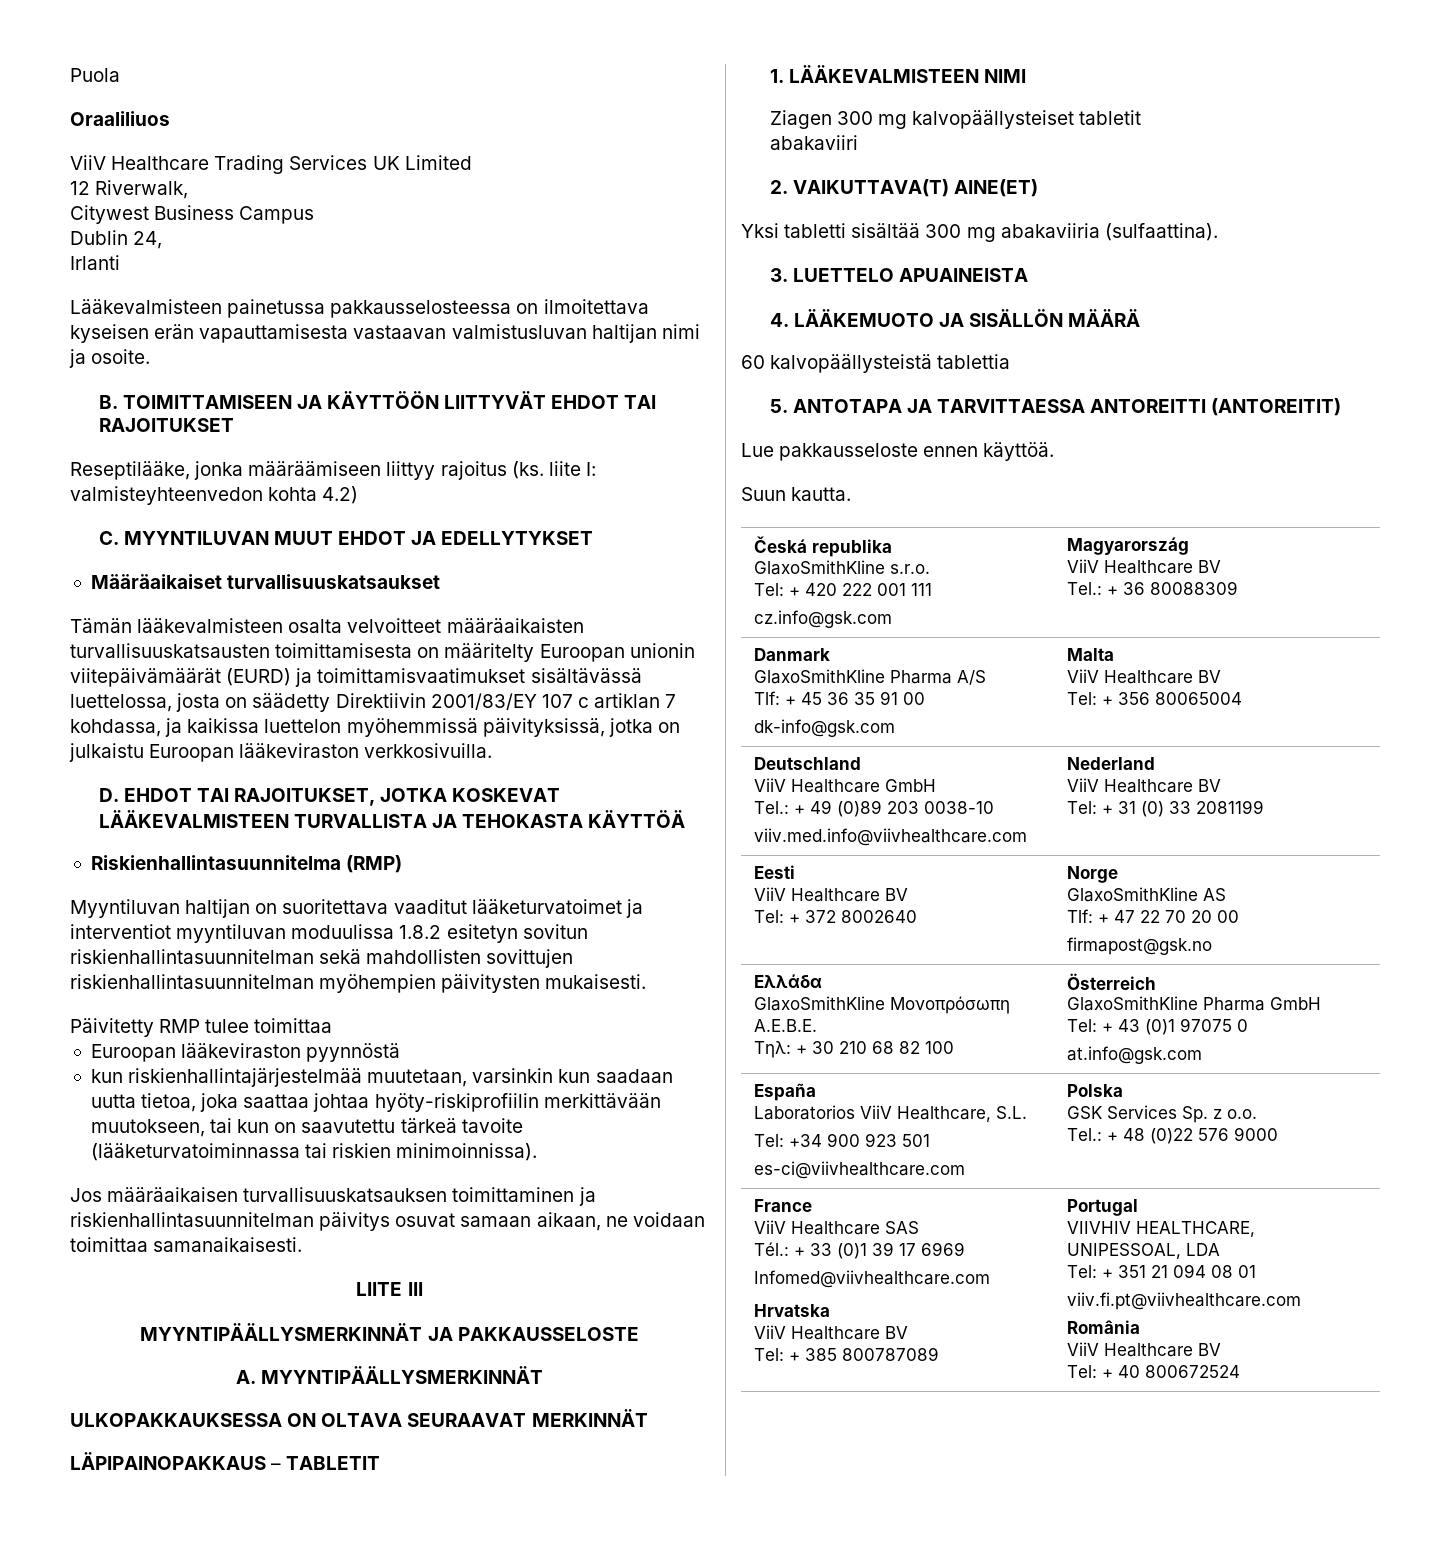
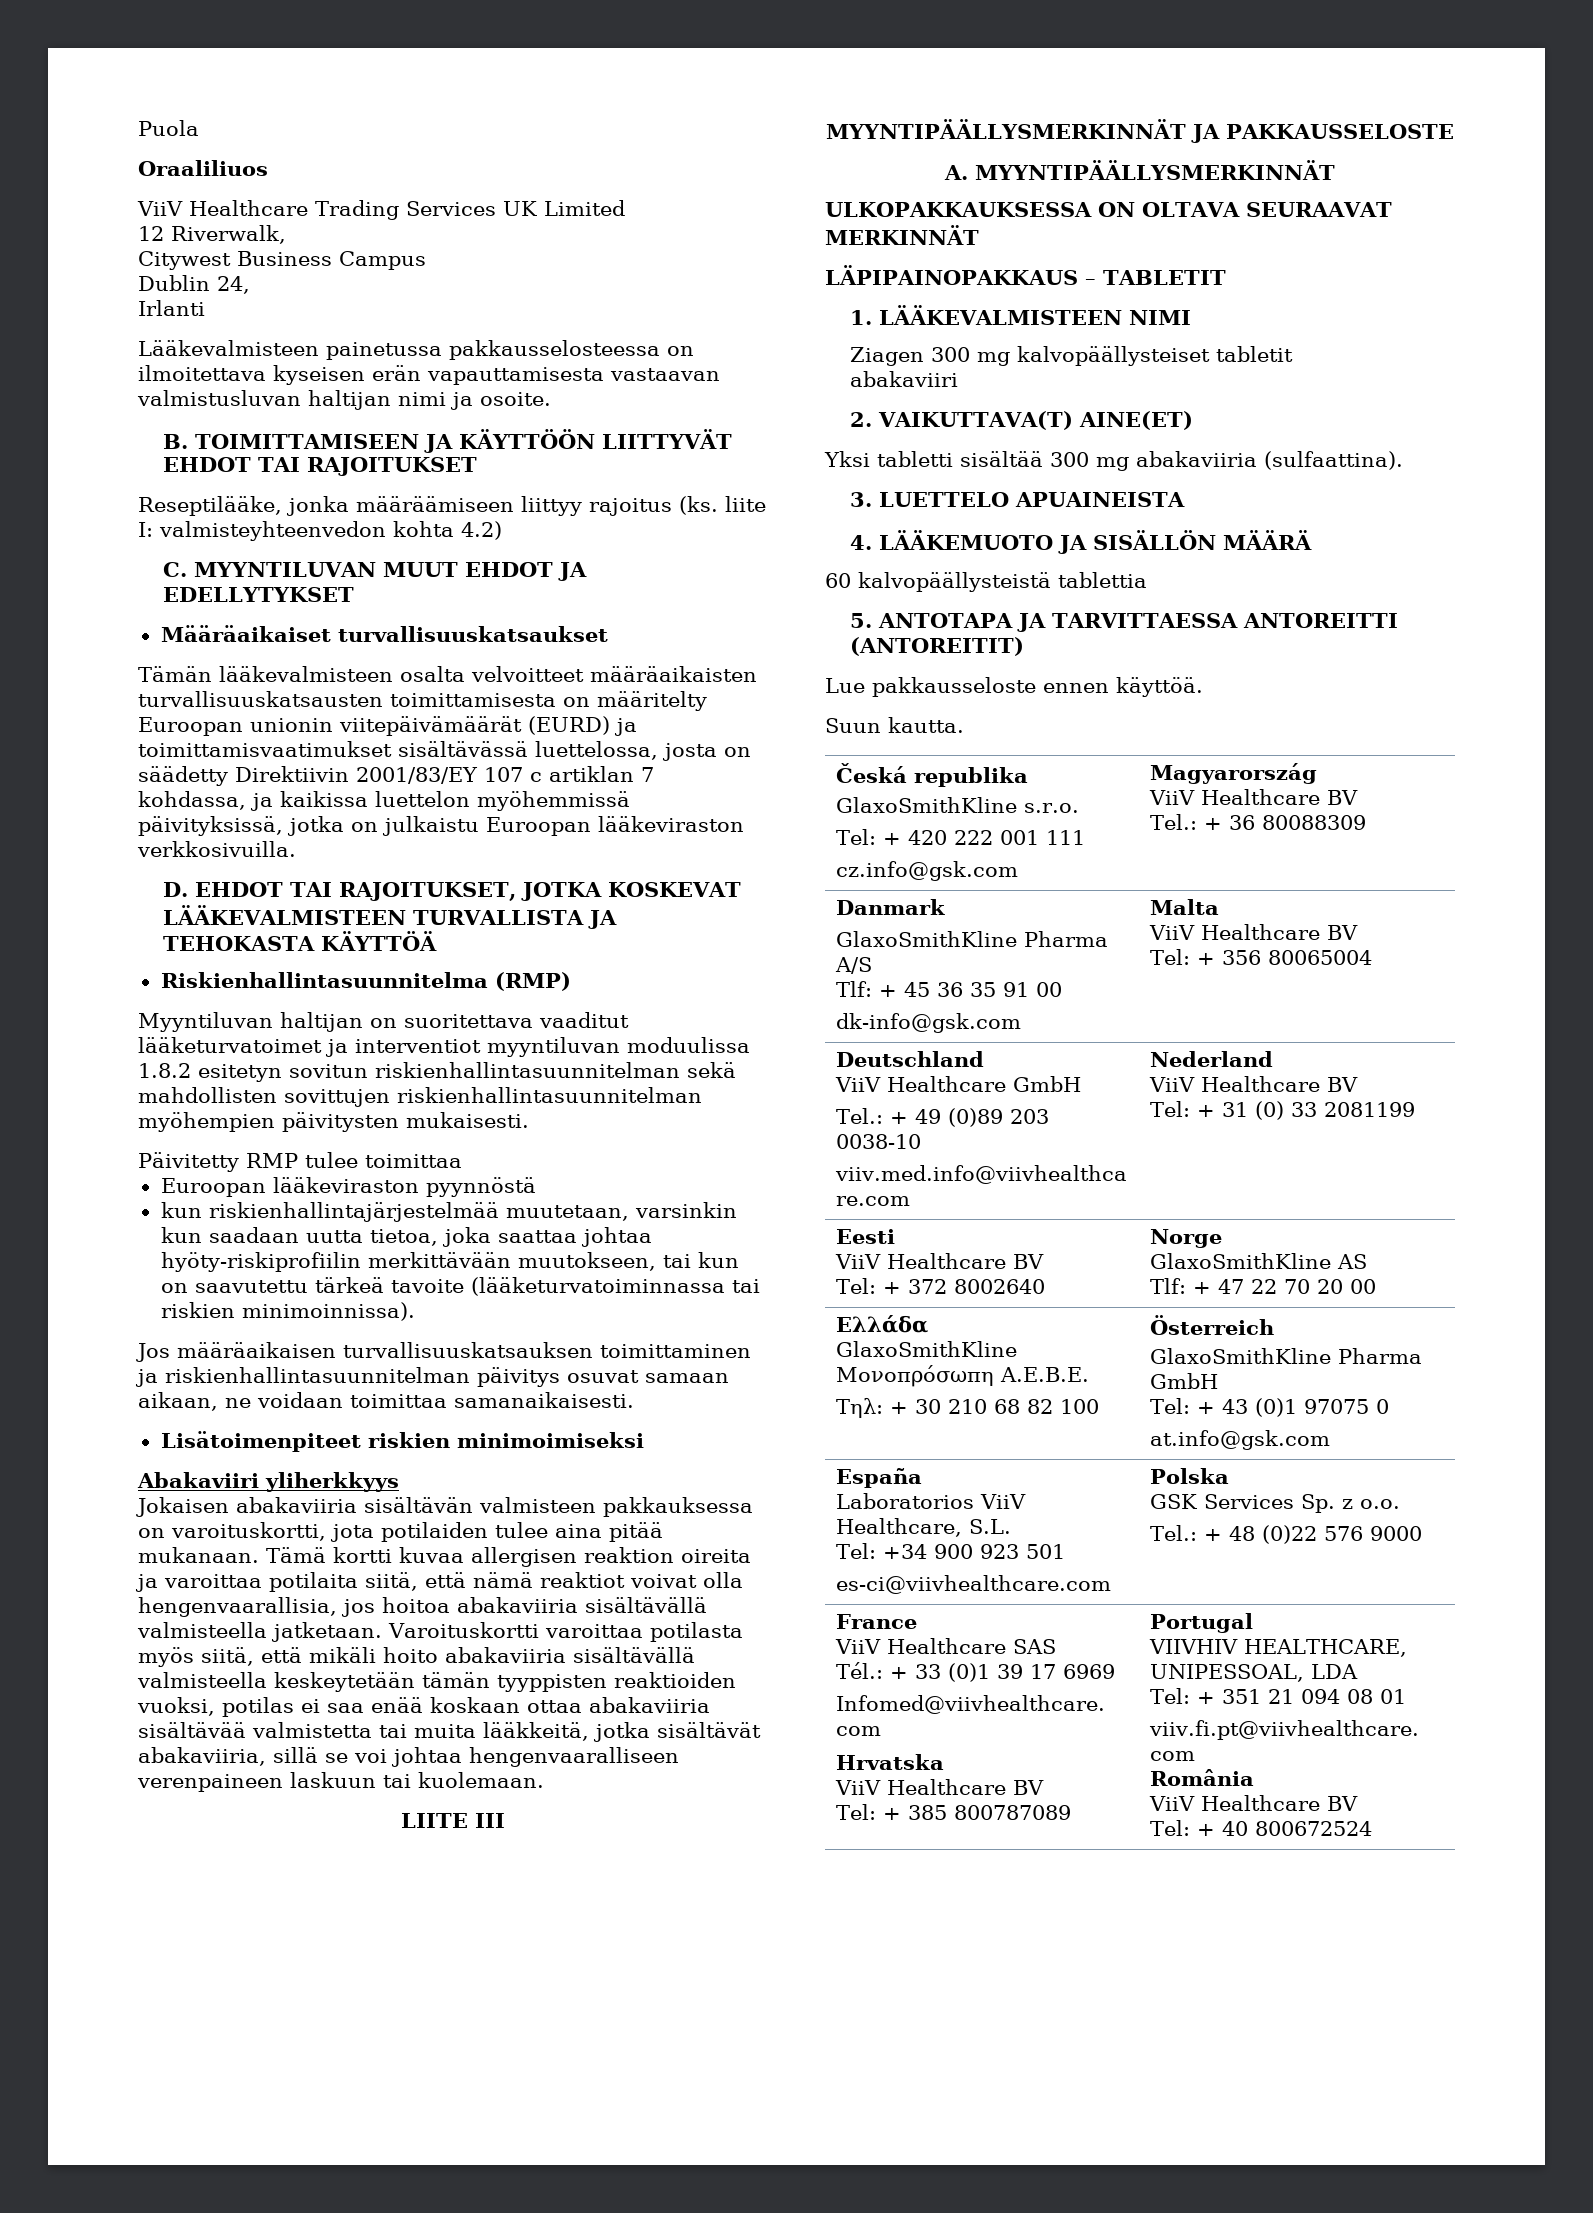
+ Lisätoimenpiteet riskien minimoimiseksi
+ Abakaviiri yliherkkyys
+ Jokaisen abakaviiria sisältävän valmisteen pakkauksessa on varoituskortti, jota potilaiden tulee aina pitää mukanaan. Tämä kortti kuvaa allergisen reaktion oireita ja varoittaa potilaita siitä, että nämä reaktiot voivat olla hengenvaarallisia, jos hoitoa abakaviiria sisältävällä valmisteella jatketaan. Varoituskortti varoittaa potilasta myös siitä, että mikäli hoito abakaviiria sisältävällä valmisteella keskeytetään tämän tyyppisten reaktioiden vuoksi, potilas ei saa enää koskaan ottaa abakaviiria sisältävää valmistetta tai muita lääkkeitä, jotka sisältävät abakaviiria, sillä se voi johtaa hengenvaaralliseen verenpaineen laskuun tai kuolemaan.
  Eesti
  ViiV Healthcare BV
  Tel: + 372 8002640 | Norge
  GlaxoSmithKline AS
  Tlf: + 47 22 70 20 00
- firmapost@gsk.no

